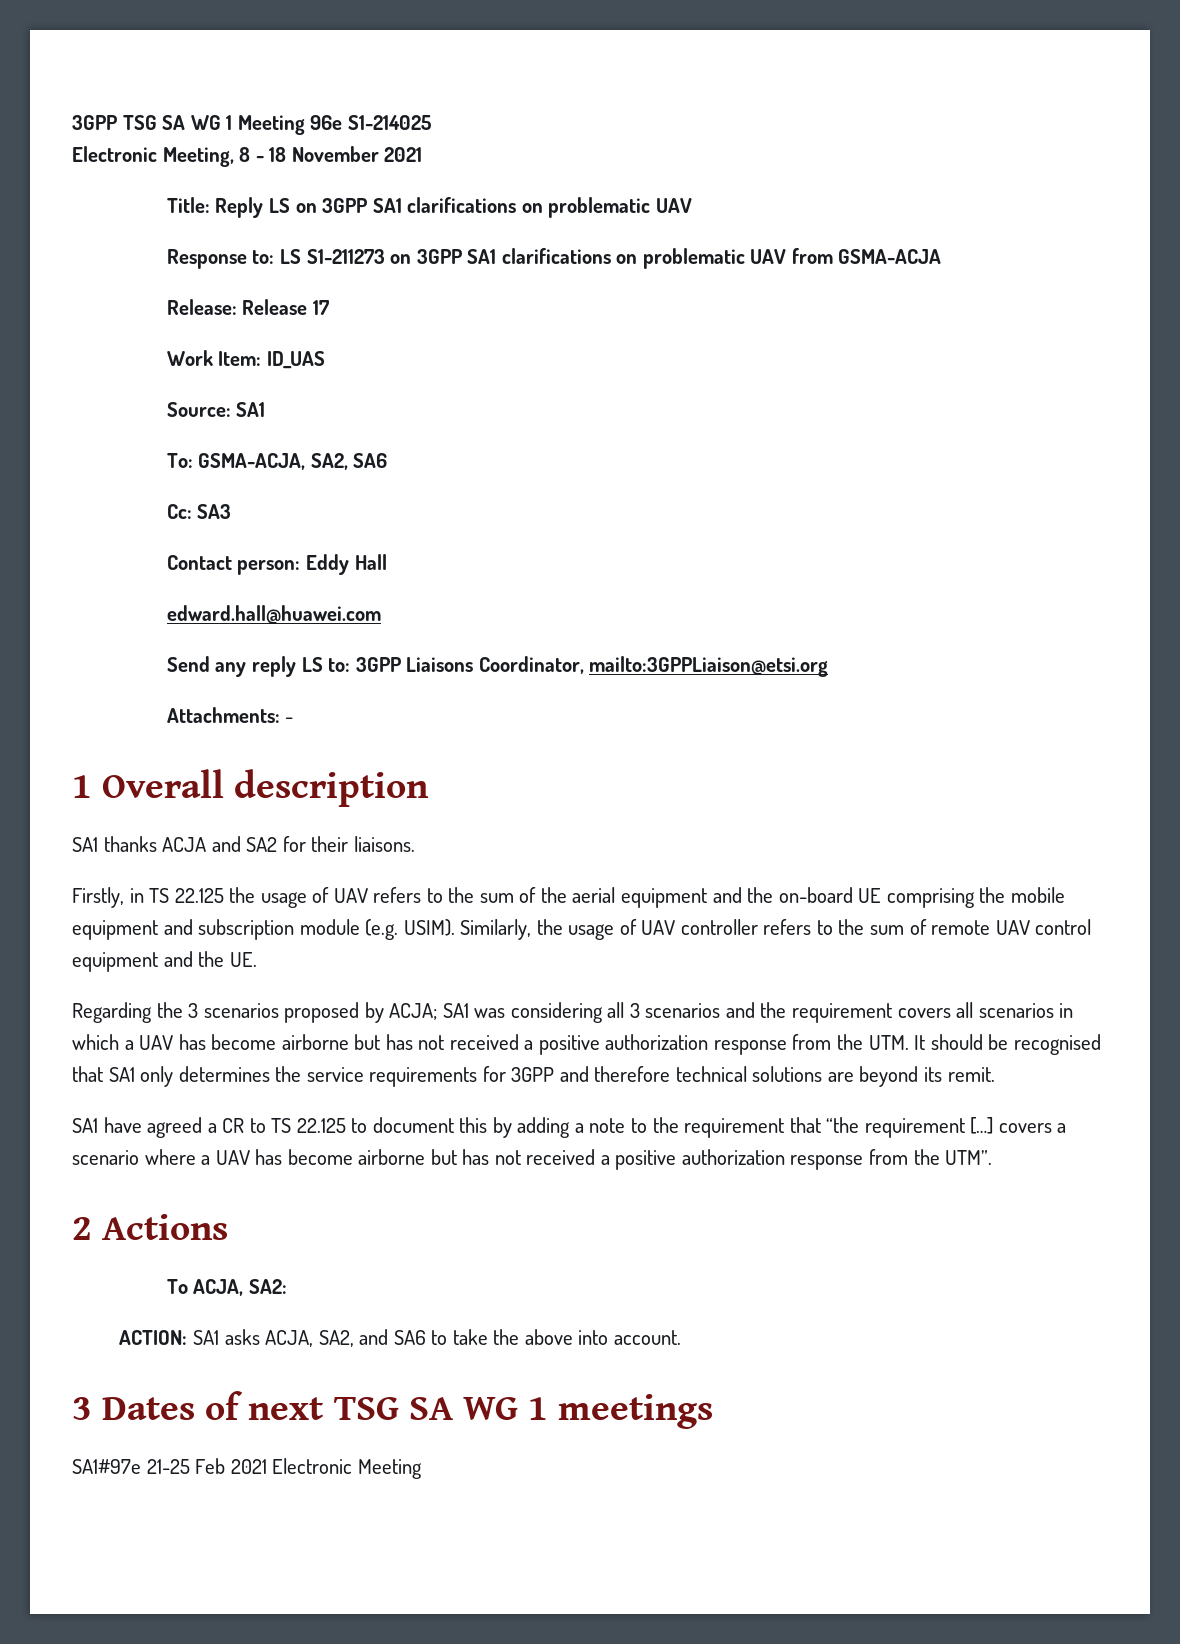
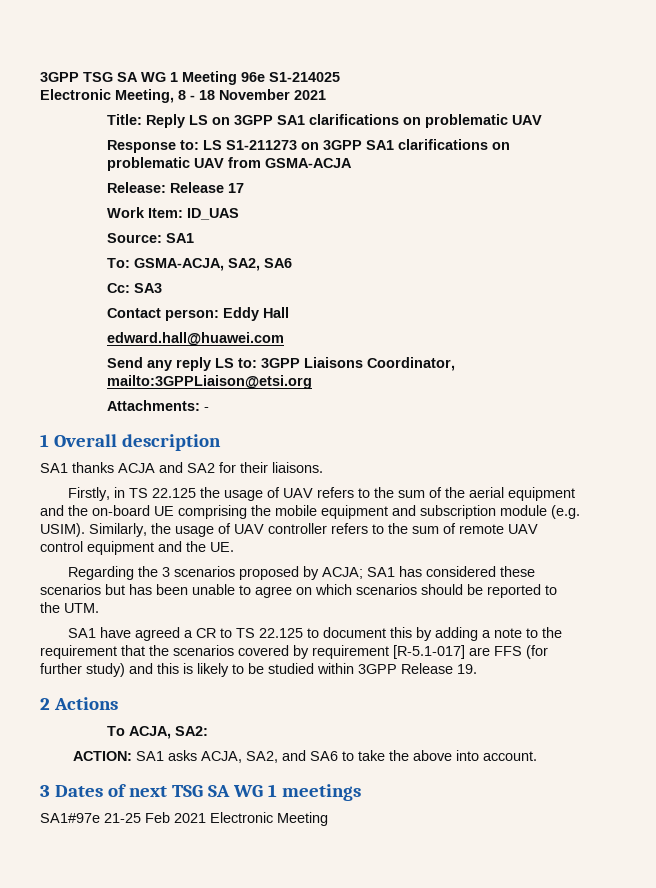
- Regarding the 3 scenarios proposed by ACJA; SA1 was considering all 3 scenarios and the requirement covers all scenarios in which a UAV has become airborne but has not received a positive authorization response from the UTM. It should be recognised that SA1 only determines the service requirements for 3GPP and therefore technical solutions are beyond its remit.
+ Regarding the 3 scenarios proposed by ACJA; SA1 has considered these scenarios but has been unable to agree on which scenarios should be reported to the UTM.
- SA1 have agreed a CR to TS 22.125 to document this by adding a note to the requirement that “the requirement […] covers a scenario where a UAV has become airborne but has not received a positive authorization response from the UTM”.
+ SA1 have agreed a CR to TS 22.125 to document this by adding a note to the requirement that the scenarios covered by requirement [R-5.1-017] are FFS (for further study) and this is likely to be studied within 3GPP Release 19.

